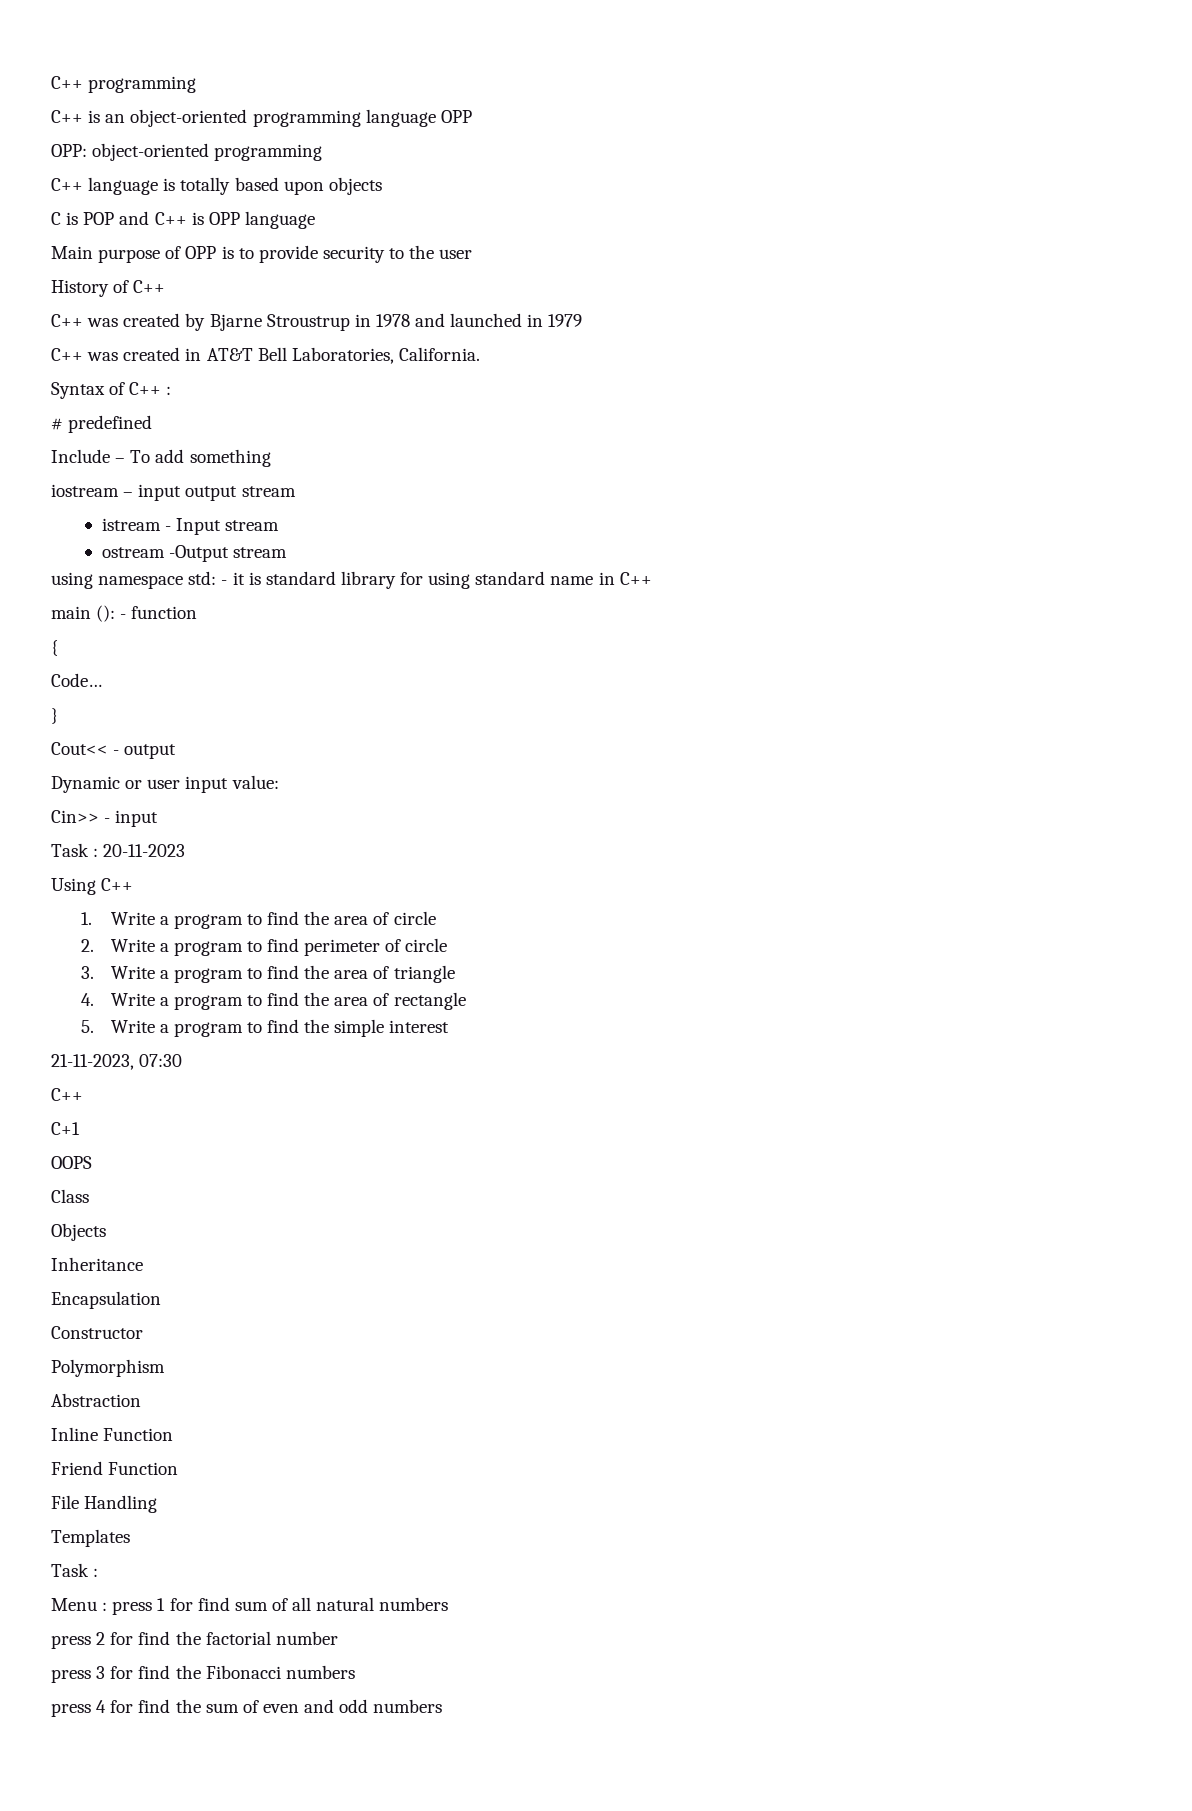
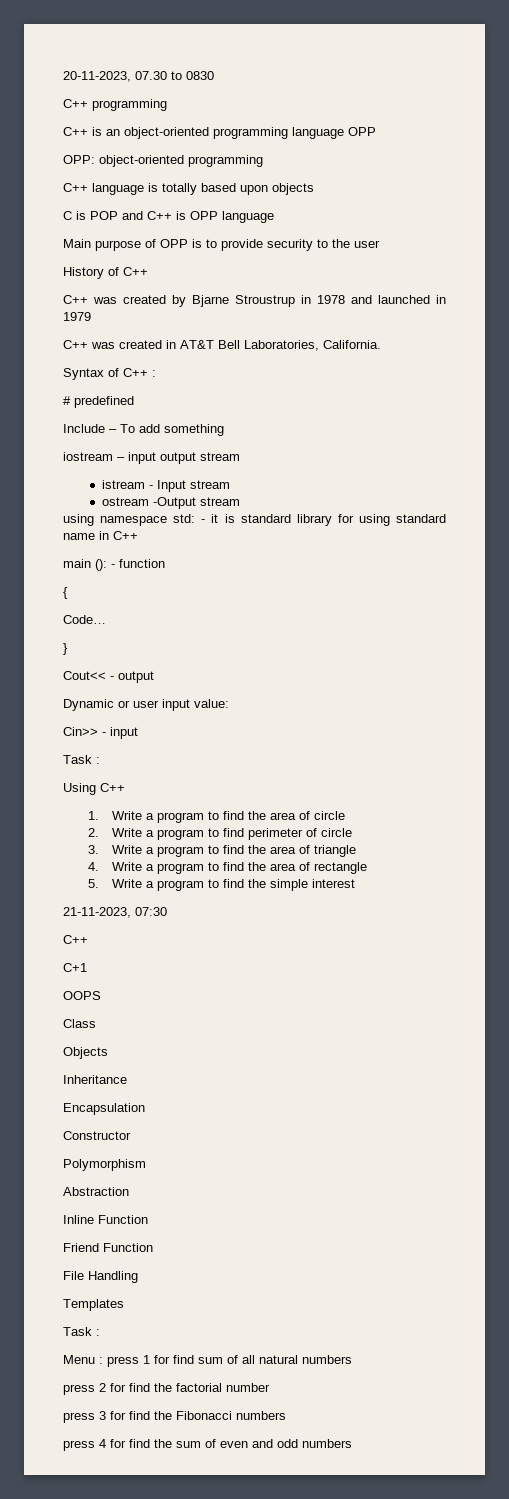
+ 20-11-2023, 07.30 to 0830
  Cin>> - input
- Task : 20-11-2023
+ Task :

